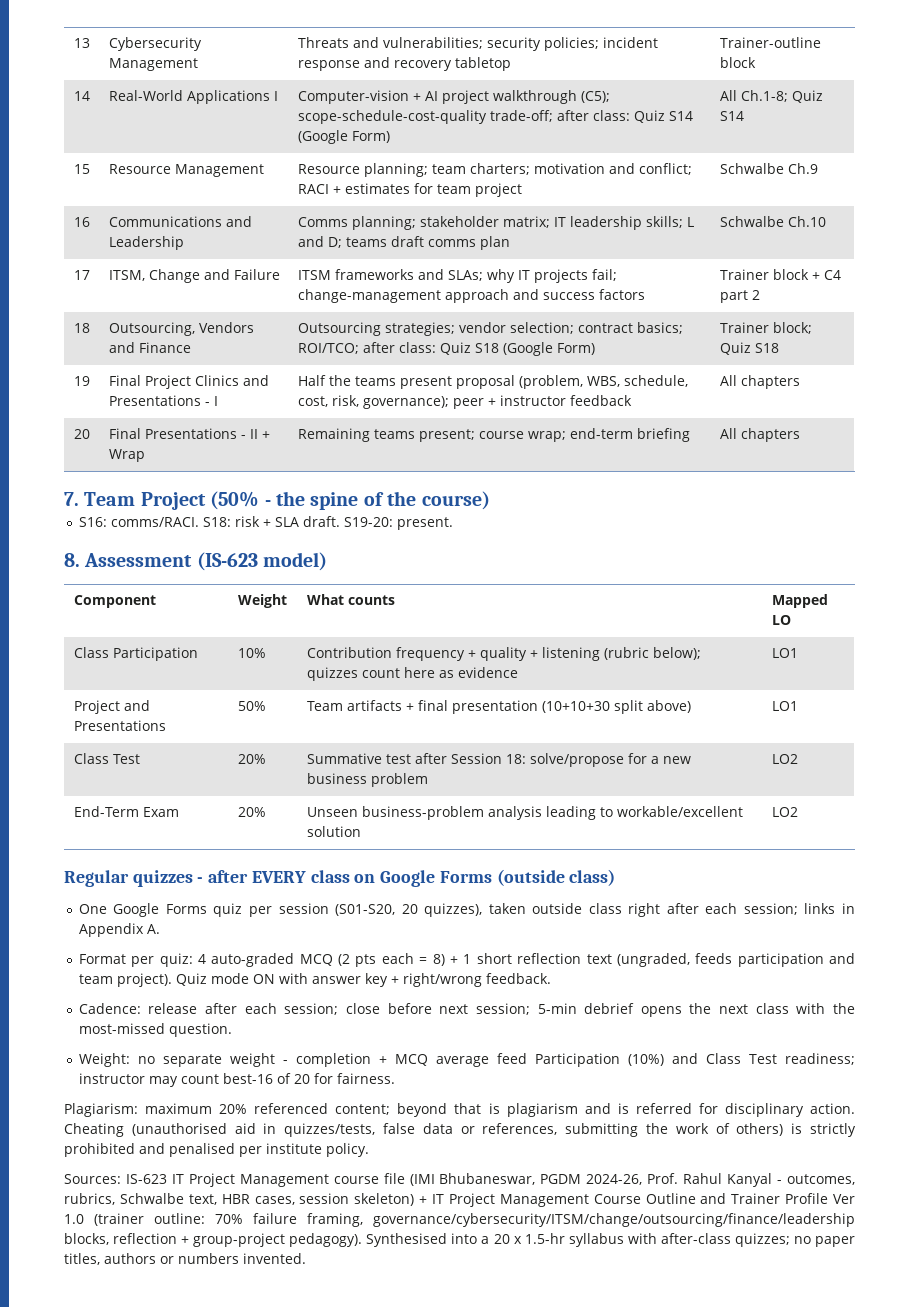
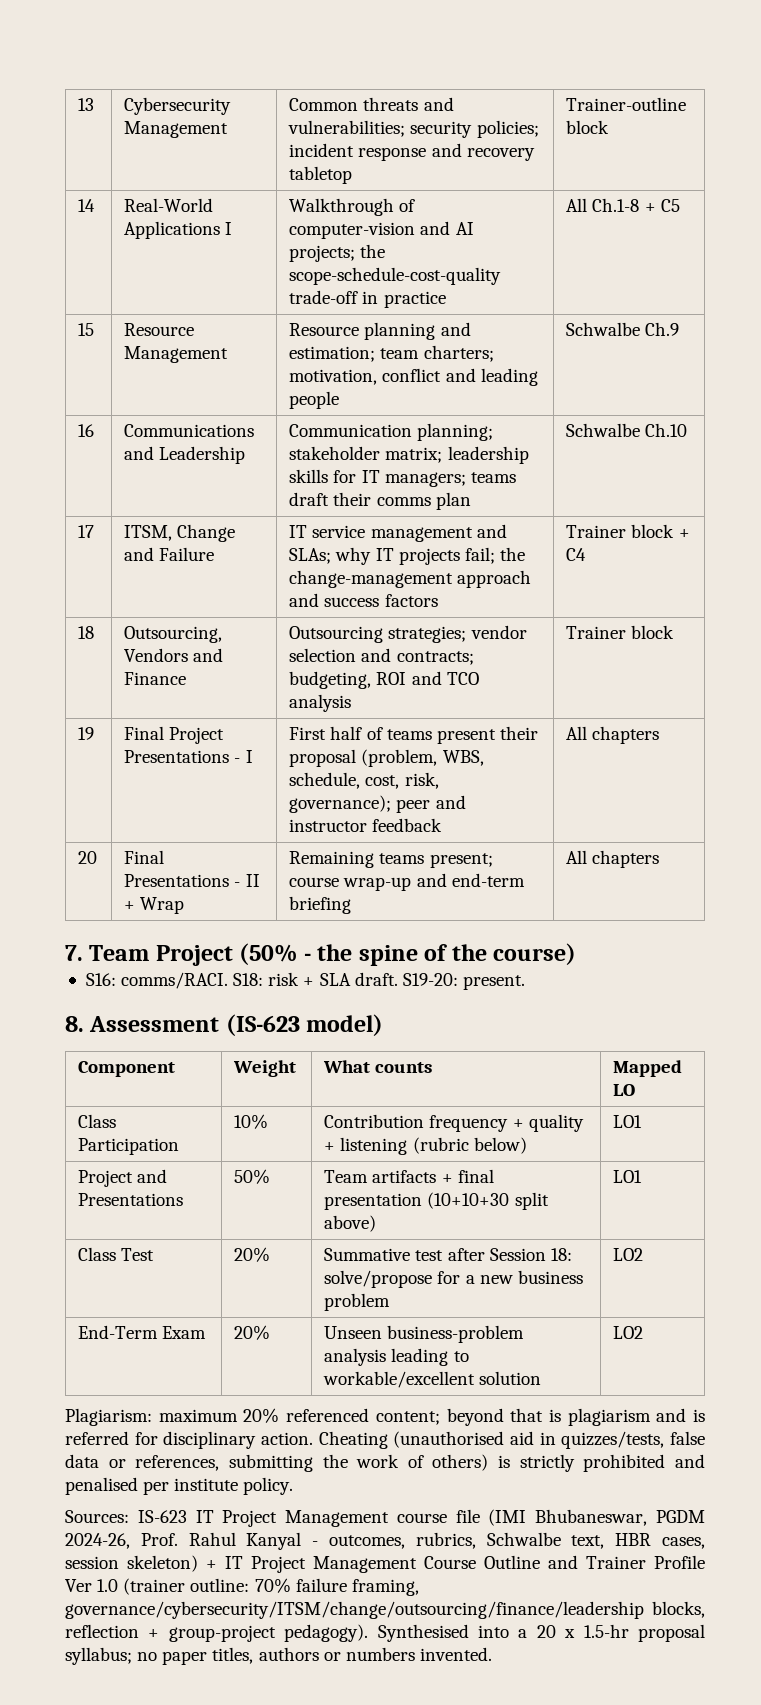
- 13 | Cybersecurity Management | Threats and vulnerabilities; security policies; incident response and recovery tabletop | Trainer-outline block
+ 13 | Cybersecurity Management | Common threats and vulnerabilities; security policies; incident response and recovery tabletop | Trainer-outline block
- 14 | Real-World Applications I | Computer-vision + AI project walkthrough (C5); scope-schedule-cost-quality trade-off; after class: Quiz S14 (Google Form) | All Ch.1-8; Quiz S14
- 15 | Resource Management | Resource planning; team charters; motivation and conflict; RACI + estimates for team project | Schwalbe Ch.9
+ 14 | Real-World Applications I | Walkthrough of computer-vision and AI projects; the scope-schedule-cost-quality trade-off in practice | All Ch.1-8 + C5
+ 15 | Resource Management | Resource planning and estimation; team charters; motivation, conflict and leading people | Schwalbe Ch.9
- 16 | Communications and Leadership | Comms planning; stakeholder matrix; IT leadership skills; L and D; teams draft comms plan | Schwalbe Ch.10
+ 16 | Communications and Leadership | Communication planning; stakeholder matrix; leadership skills for IT managers; teams draft their comms plan | Schwalbe Ch.10
- 17 | ITSM, Change and Failure | ITSM frameworks and SLAs; why IT projects fail; change-management approach and success factors | Trainer block + C4 part 2
+ 17 | ITSM, Change and Failure | IT service management and SLAs; why IT projects fail; the change-management approach and success factors | Trainer block + C4
- 18 | Outsourcing, Vendors and Finance | Outsourcing strategies; vendor selection; contract basics; ROI/TCO; after class: Quiz S18 (Google Form) | Trainer block; Quiz S18
+ 18 | Outsourcing, Vendors and Finance | Outsourcing strategies; vendor selection and contracts; budgeting, ROI and TCO analysis | Trainer block
- 19 | Final Project Clinics and Presentations - I | Half the teams present proposal (problem, WBS, schedule, cost, risk, governance); peer + instructor feedback | All chapters
+ 19 | Final Project Presentations - I | First half of teams present their proposal (problem, WBS, schedule, cost, risk, governance); peer and instructor feedback | All chapters
- 20 | Final Presentations - II + Wrap | Remaining teams present; course wrap; end-term briefing | All chapters
+ 20 | Final Presentations - II + Wrap | Remaining teams present; course wrap-up and end-term briefing | All chapters
- Class Participation | 10% | Contribution frequency + quality + listening (rubric below); quizzes count here as evidence | LO1
+ Class Participation | 10% | Contribution frequency + quality + listening (rubric below) | LO1
- Regular quizzes - after EVERY class on Google Forms (outside class)
- One Google Forms quiz per session (S01-S20, 20 quizzes), taken outside class right after each session; links in Appendix A.
- Format per quiz: 4 auto-graded MCQ (2 pts each = 8) + 1 short reflection text (ungraded, feeds participation and team project). Quiz mode ON with answer key + right/wrong feedback.
- Cadence: release after each session; close before next session; 5-min debrief opens the next class with the most-missed question.
- Weight: no separate weight - completion + MCQ average feed Participation (10%) and Class Test readiness; instructor may count best-16 of 20 for fairness.
- Synthesised into a 20 x 1.5-hr syllabus with after-class quizzes; no paper titles, authors or numbers invented.
+ Synthesised into a 20 x 1.5-hr proposal syllabus; no paper titles, authors or numbers invented.

